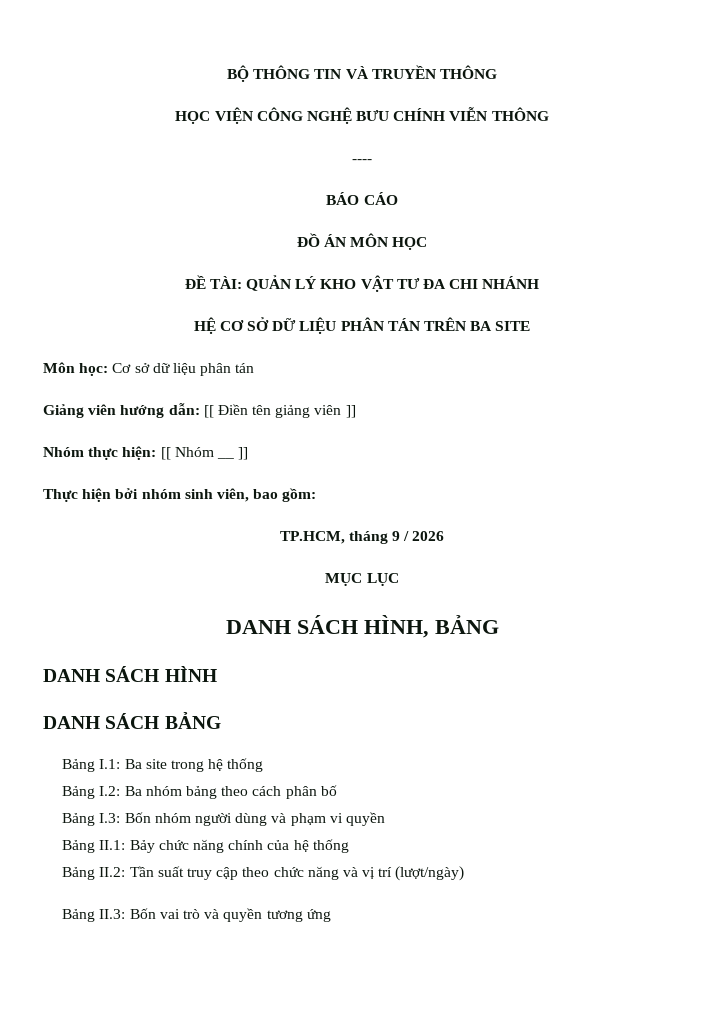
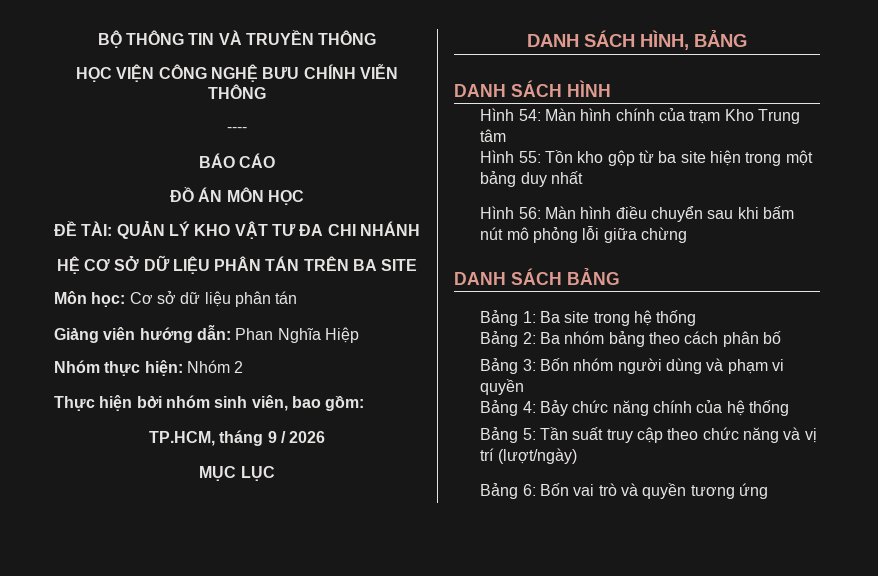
- Giảng viên hướng dẫn: [[ Điền tên giảng viên ]]
+ Giảng viên hướng dẫn: Phan Nghĩa Hiệp
- Nhóm thực hiện: [[ Nhóm __ ]]
+ Nhóm thực hiện: Nhóm 2
+ Hình 54: Màn hình chính của trạm Kho Trung tâm
+ Hình 55: Tồn kho gộp từ ba site hiện trong một bảng duy nhất
+ Hình 56: Màn hình điều chuyển sau khi bấm nút mô phỏng lỗi giữa chừng
- Bảng I.1: Ba site trong hệ thống
+ Bảng 1: Ba site trong hệ thống
- Bảng I.2: Ba nhóm bảng theo cách phân bố
+ Bảng 2: Ba nhóm bảng theo cách phân bố
- Bảng I.3: Bốn nhóm người dùng và phạm vi quyền
+ Bảng 3: Bốn nhóm người dùng và phạm vi quyền
- Bảng II.1: Bảy chức năng chính của hệ thống
+ Bảng 4: Bảy chức năng chính của hệ thống
- Bảng II.2: Tần suất truy cập theo chức năng và vị trí (lượt/ngày)
+ Bảng 5: Tần suất truy cập theo chức năng và vị trí (lượt/ngày)
- Bảng II.3: Bốn vai trò và quyền tương ứng
+ Bảng 6: Bốn vai trò và quyền tương ứng

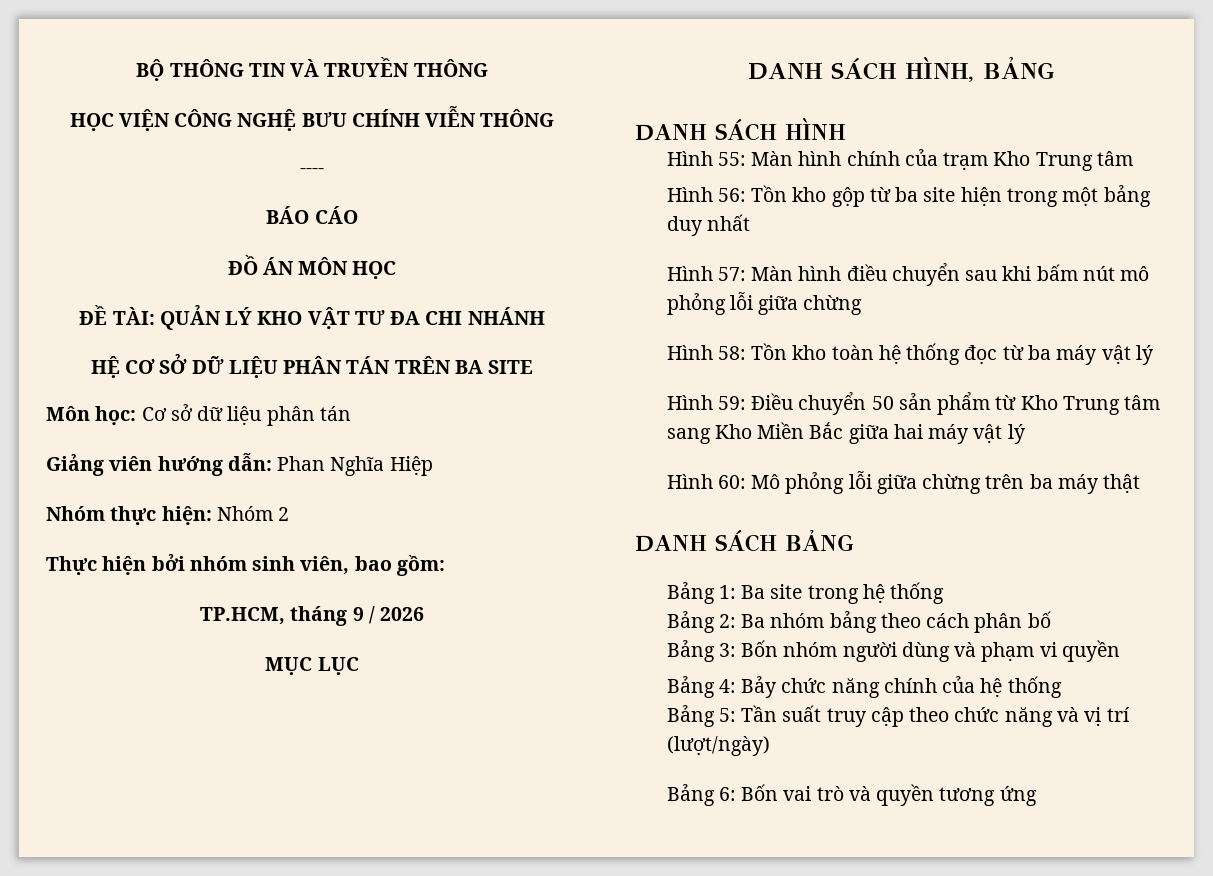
- Hình 54: Màn hình chính của trạm Kho Trung tâm
+ Hình 55: Màn hình chính của trạm Kho Trung tâm
- Hình 55: Tồn kho gộp từ ba site hiện trong một bảng duy nhất
+ Hình 56: Tồn kho gộp từ ba site hiện trong một bảng duy nhất
- Hình 56: Màn hình điều chuyển sau khi bấm nút mô phỏng lỗi giữa chừng
+ Hình 57: Màn hình điều chuyển sau khi bấm nút mô phỏng lỗi giữa chừng
+ Hình 58: Tồn kho toàn hệ thống đọc từ ba máy vật lý
+ Hình 59: Điều chuyển 50 sản phẩm từ Kho Trung tâm sang Kho Miền Bắc giữa hai máy vật lý
+ Hình 60: Mô phỏng lỗi giữa chừng trên ba máy thật

